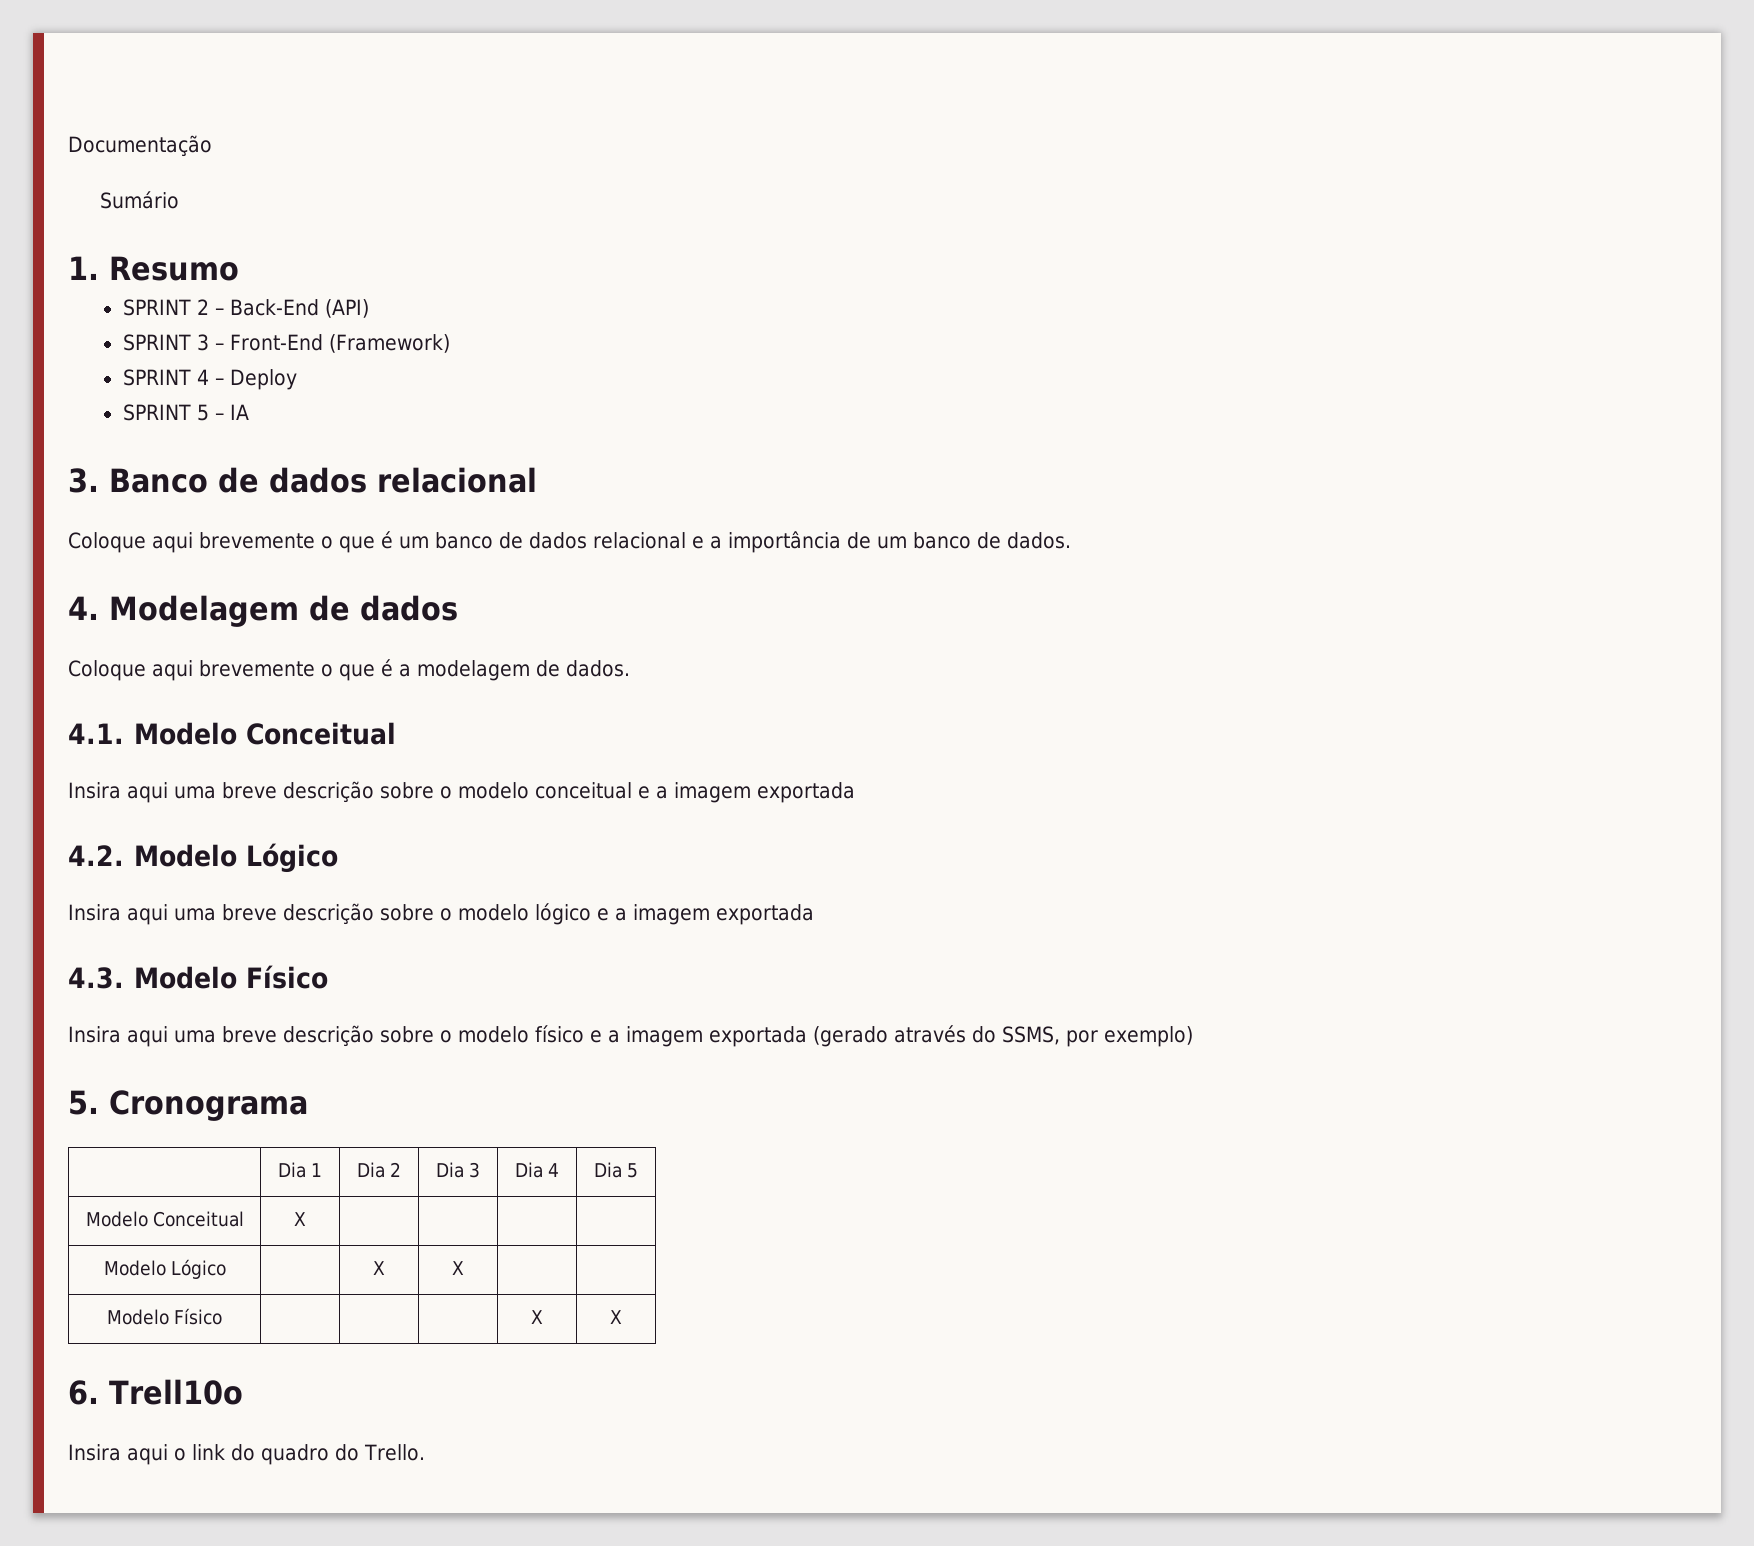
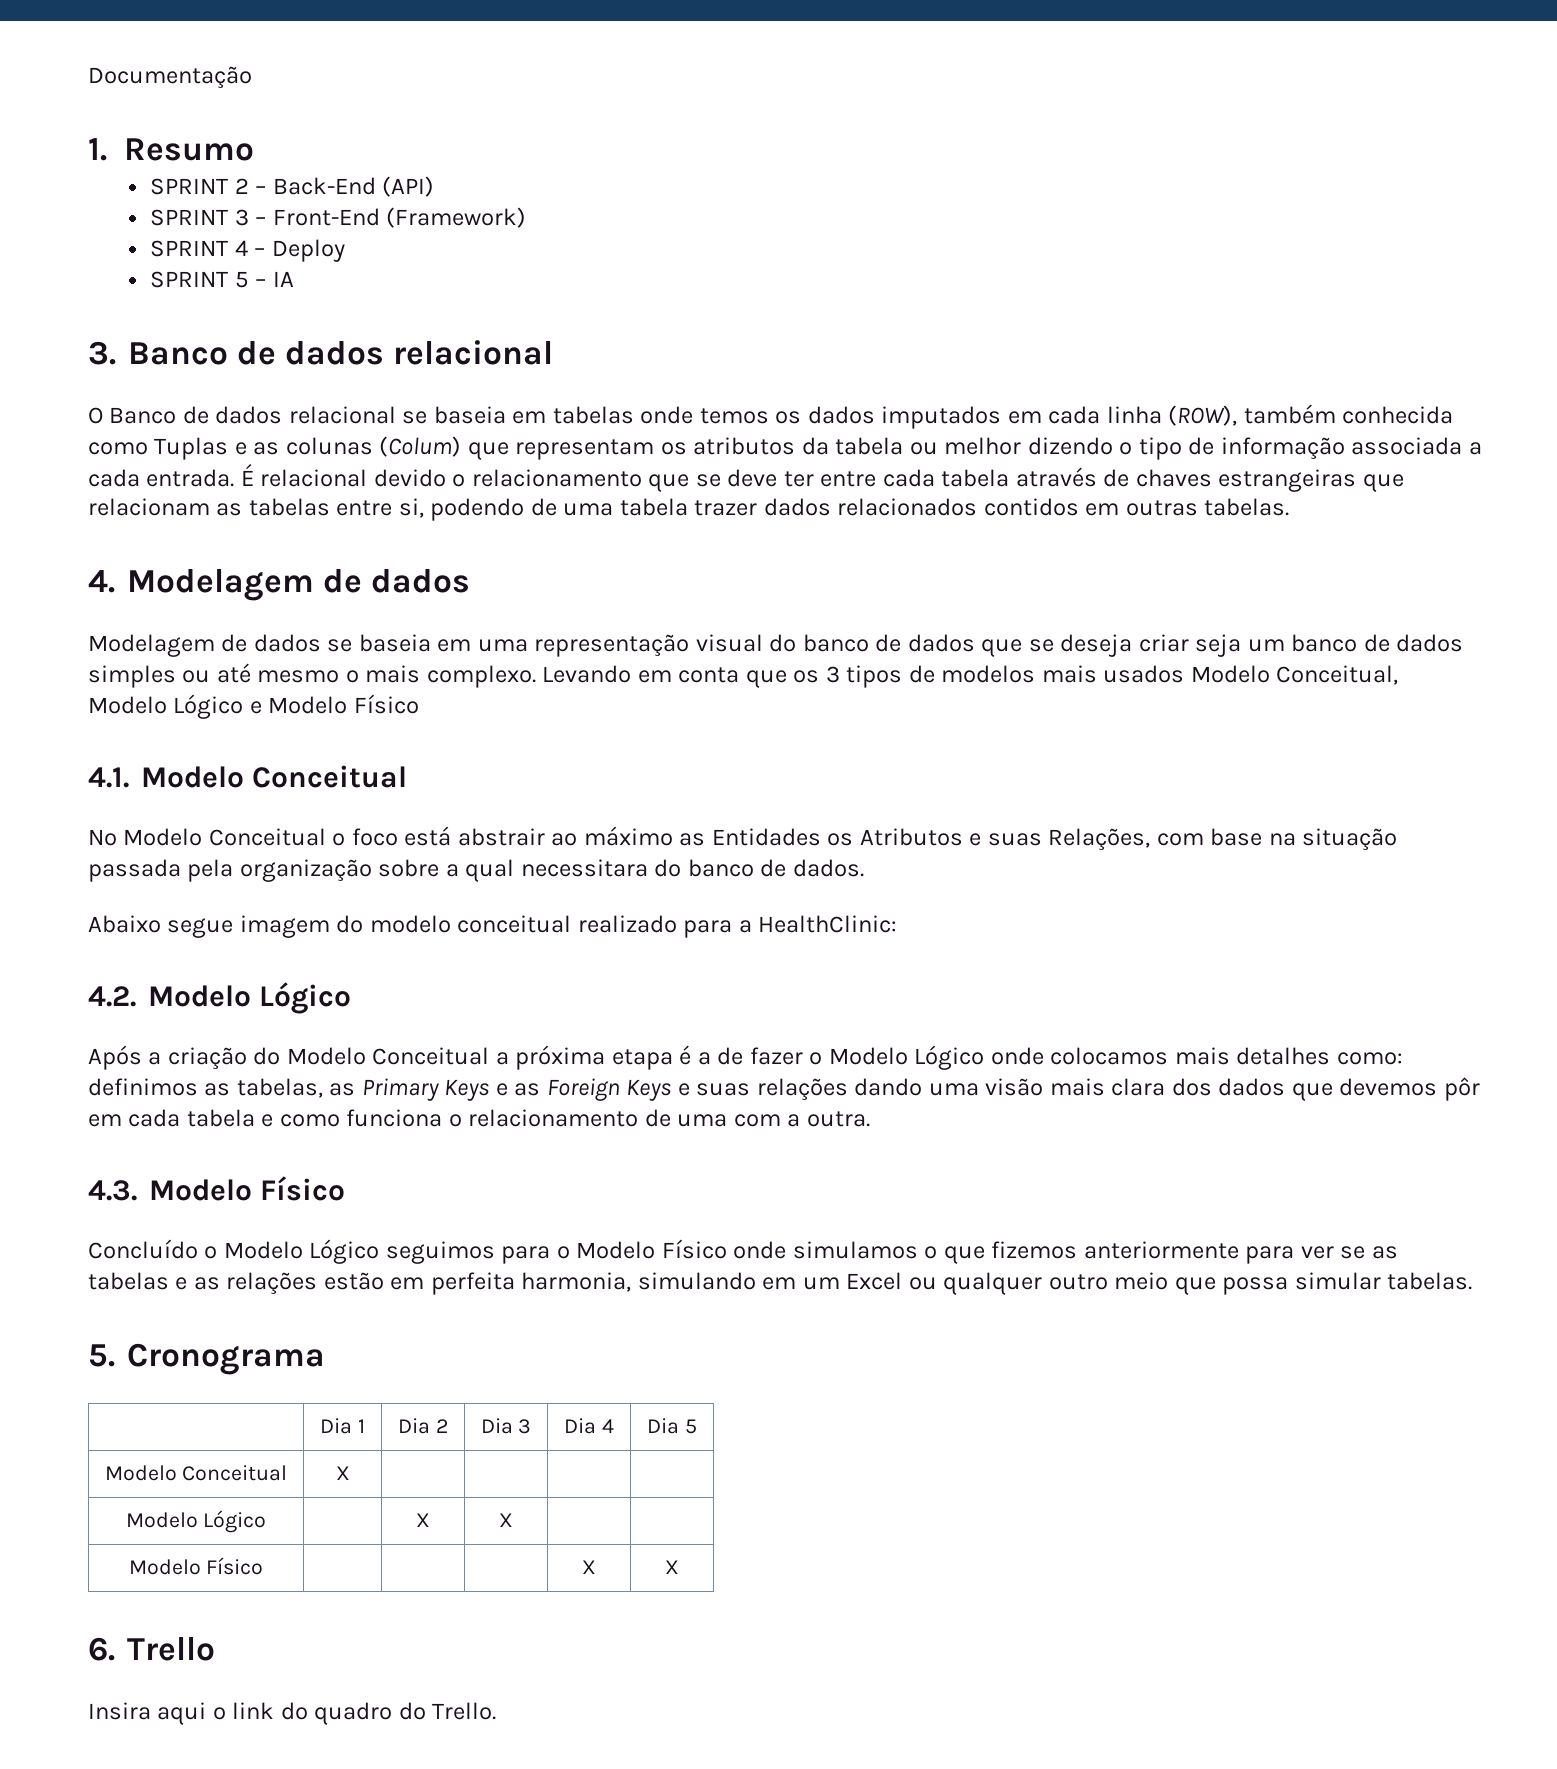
- Sumário
- Coloque aqui brevemente o que é um banco de dados relacional e a importância de um banco de dados.
+ O Banco de dados relacional se baseia em tabelas onde temos os dados imputados em cada linha (ROW), também conhecida como Tuplas e as colunas (Colum) que representam os atributos da tabela ou melhor dizendo o tipo de informação associada a cada entrada. É relacional devido o relacionamento que se deve ter entre cada tabela através de chaves estrangeiras que relacionam as tabelas entre si, podendo de uma tabela trazer dados relacionados contidos em outras tabelas.
  4. Modelagem de dados
- Coloque aqui brevemente o que é a modelagem de dados.
+ Modelagem de dados se baseia em uma representação visual do banco de dados que se deseja criar seja um banco de dados simples ou até mesmo o mais complexo. Levando em conta que os 3 tipos de modelos mais usados Modelo Conceitual, Modelo Lógico e Modelo Físico
  4.1. Modelo Conceitual
- Insira aqui uma breve descrição sobre o modelo conceitual e a imagem exportada
+ No Modelo Conceitual o foco está abstrair ao máximo as Entidades os Atributos e suas Relações, com base na situação passada pela organização sobre a qual necessitara do banco de dados.
+ Abaixo segue imagem do modelo conceitual realizado para a HealthClinic:
  4.2. Modelo Lógico
- Insira aqui uma breve descrição sobre o modelo lógico e a imagem exportada
+ Após a criação do Modelo Conceitual a próxima etapa é a de fazer o Modelo Lógico onde colocamos mais detalhes como: definimos as tabelas, as Primary Keys e as Foreign Keys e suas relações dando uma visão mais clara dos dados que devemos pôr em cada tabela e como funciona o relacionamento de uma com a outra.
  4.3. Modelo Físico
- Insira aqui uma breve descrição sobre o modelo físico e a imagem exportada (gerado através do SSMS, por exemplo)
+ Concluído o Modelo Lógico seguimos para o Modelo Físico onde simulamos o que fizemos anteriormente para ver se as tabelas e as relações estão em perfeita harmonia, simulando em um Excel ou qualquer outro meio que possa simular tabelas.
- 6. Trell10o
+ 6. Trello

